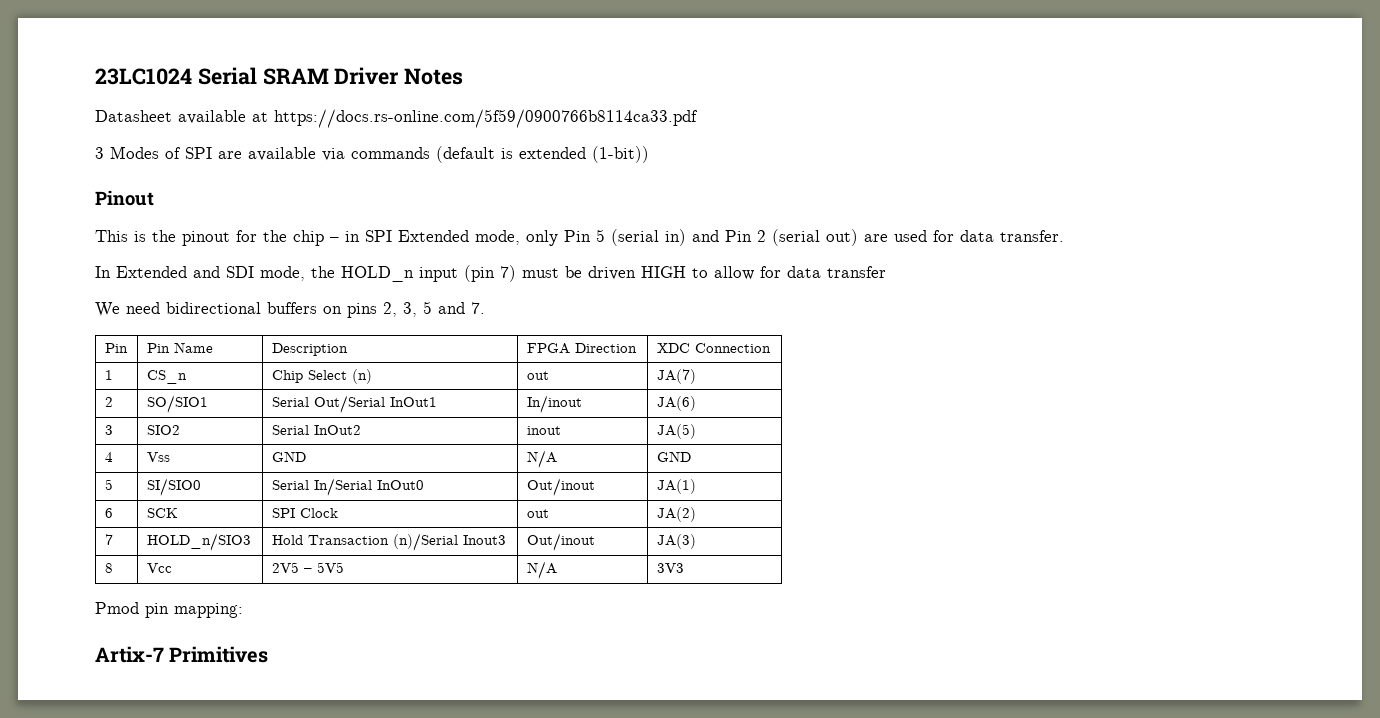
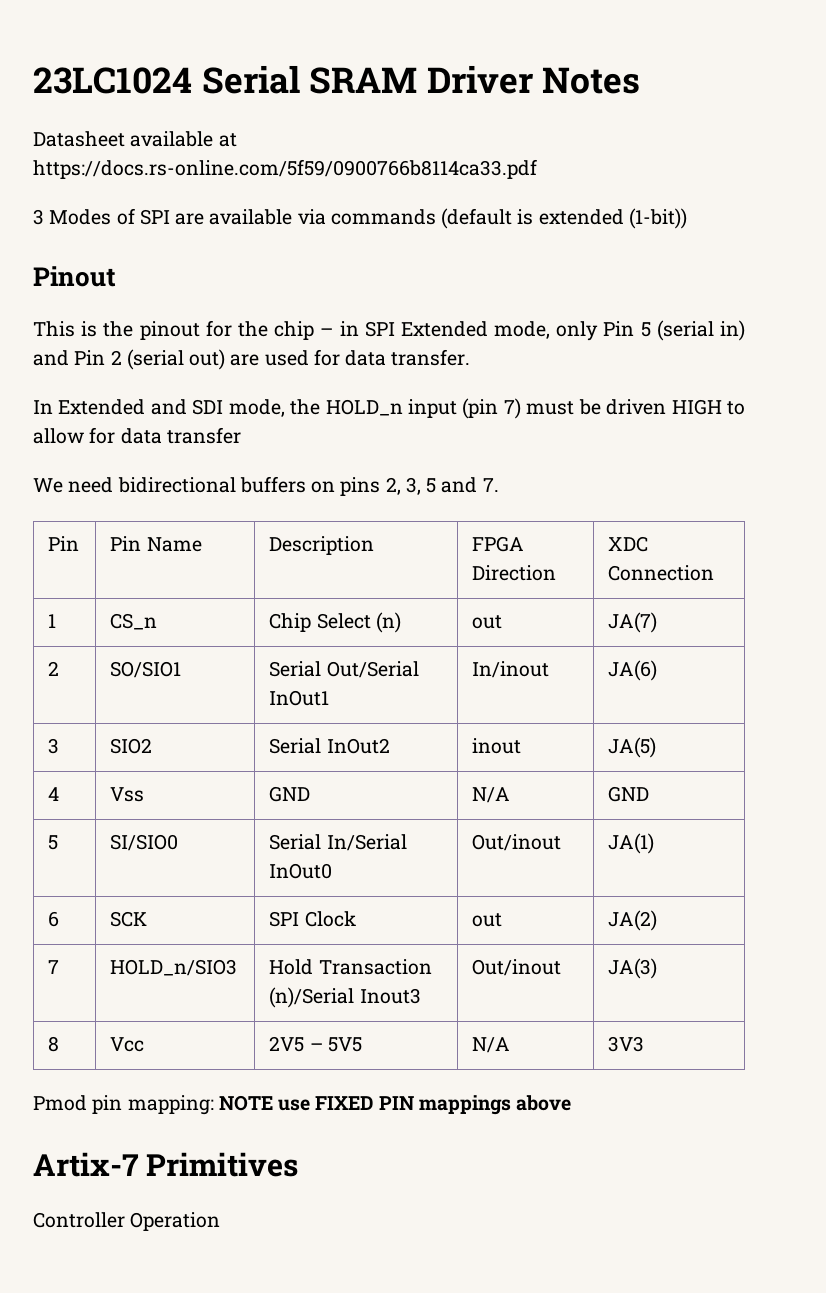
- Pmod pin mapping:
+ Pmod pin mapping: NOTE use FIXED PIN mappings above
+ Controller Operation

